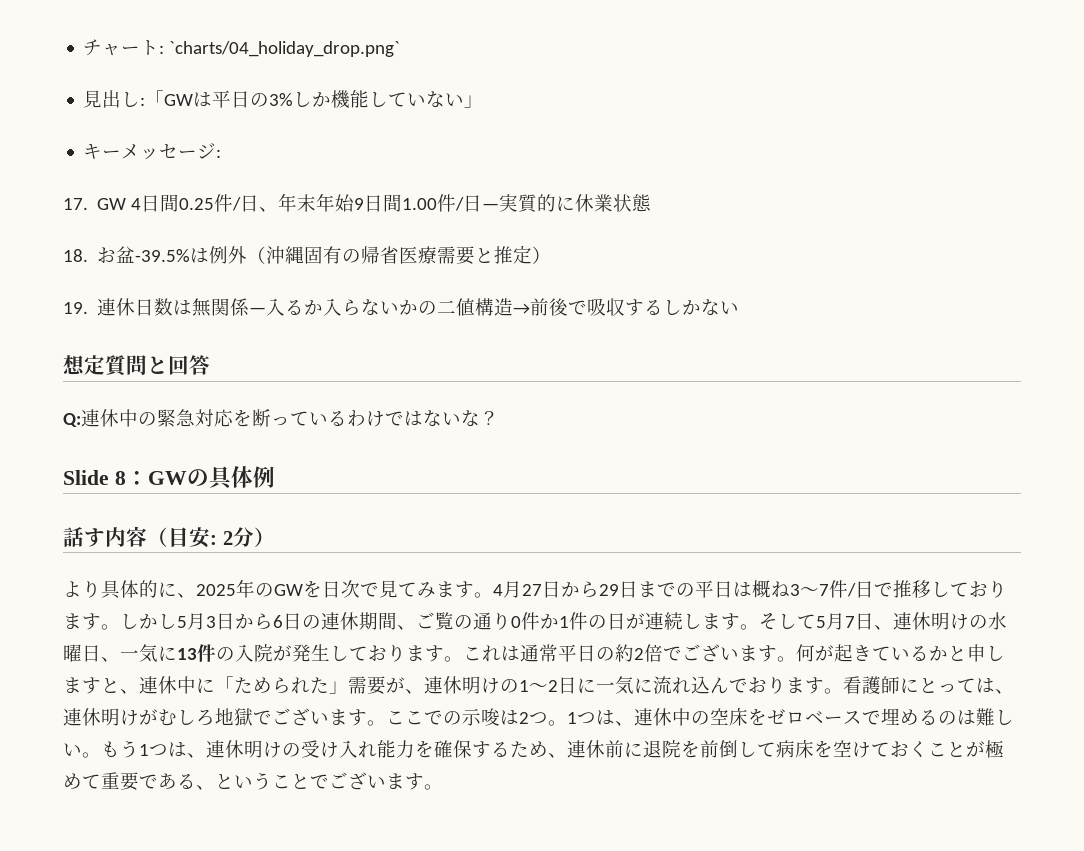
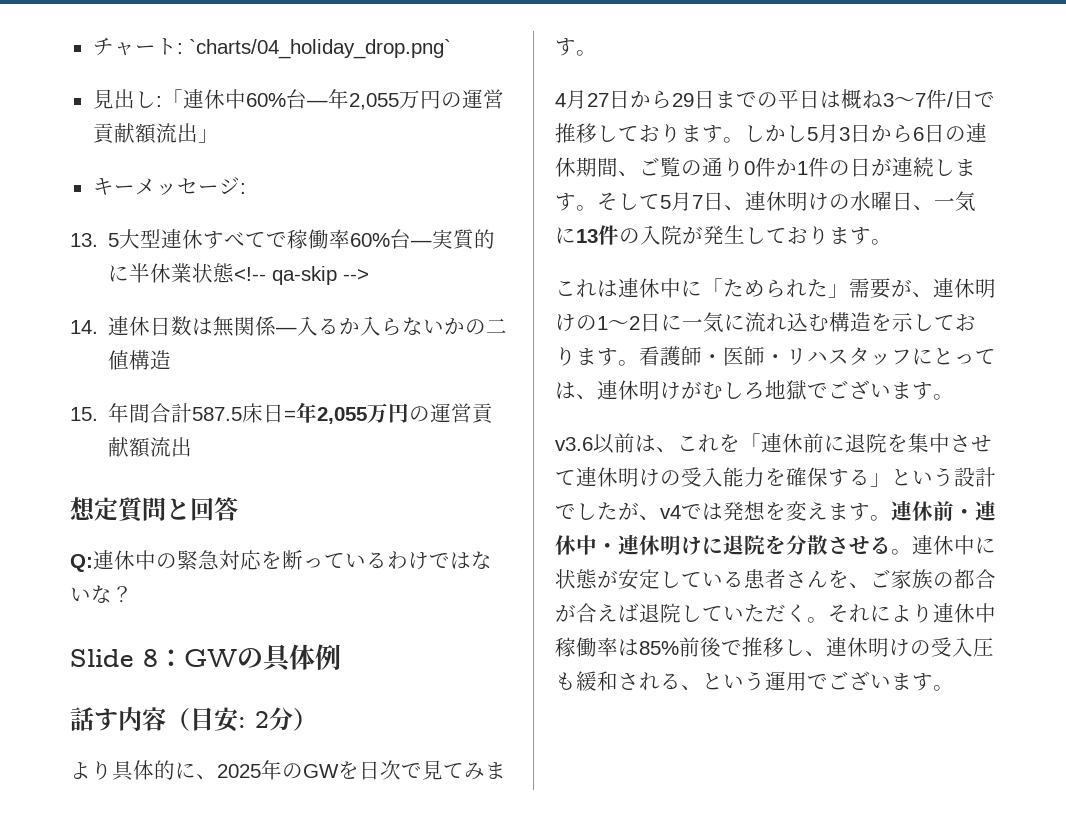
- 見出し:「GWは平日の3%しか機能していない」
+ 見出し:「連休中60%台—年2,055万円の運営貢献額流出」
- 17. GW 4日間0.25件/日、年末年始9日間1.00件/日—実質的に休業状態
- 18.お盆-39.5%は例外（沖縄固有の帰省医療需要と推定）
- 19.連休日数は無関係—入るか入らないかの二値構造→前後で吸収するしかない
+ 13. 5大型連休すべてで稼働率60%台—実質的に半休業状態<!-- qa-skip -->
+ 14.連休日数は無関係—入るか入らないかの二値構造
+ 15.年間合計587.5床日=年2,055万円の運営貢献額流出
- より具体的に、2025年のGWを日次で見てみます。4月27日から29日までの平日は概ね3〜7件/日で推移しております。
+ より具体的に、2025年のGWを日次で見てみます。
+ 4月27日から29日までの平日は概ね3〜7件/日で推移しております。
- そして5月7日、連休明けの水曜日、一気に13件の入院が発生しております。これは通常平日の約2倍でございます。何が起きているかと申しますと、連休中に「ためられた」需要が、連休明けの1〜2日に一気に流れ込んでおります。
+ そして5月7日、連休明けの水曜日、一気に13件の入院が発生しております。
+ これは連休中に「ためられた」需要が、連休明けの1〜2日に一気に流れ込む構造を示しております。
- 看護師にとっては、連休明けがむしろ地獄でございます。ここでの示唆は2つ。1つは、連休中の空床をゼロベースで埋めるのは難しい。もう1つは、連休明けの受け入れ能力を確保するため、連休前に退院を前倒して病床を空けておくことが極めて重要である、ということでございます。
+ 看護師・医師・リハスタッフにとっては、連休明けがむしろ地獄でございます。
+ v3.6以前は、これを「連休前に退院を集中させて連休明けの受入能力を確保する」という設計でしたが、v4では発想を変えます。連休前・連休中・連休明けに退院を分散させる。連休中に状態が安定している患者さんを、ご家族の都合が合えば退院していただく。それにより連休中稼働率は85%前後で推移し、連休明けの受入圧も緩和される、という運用でございます。

